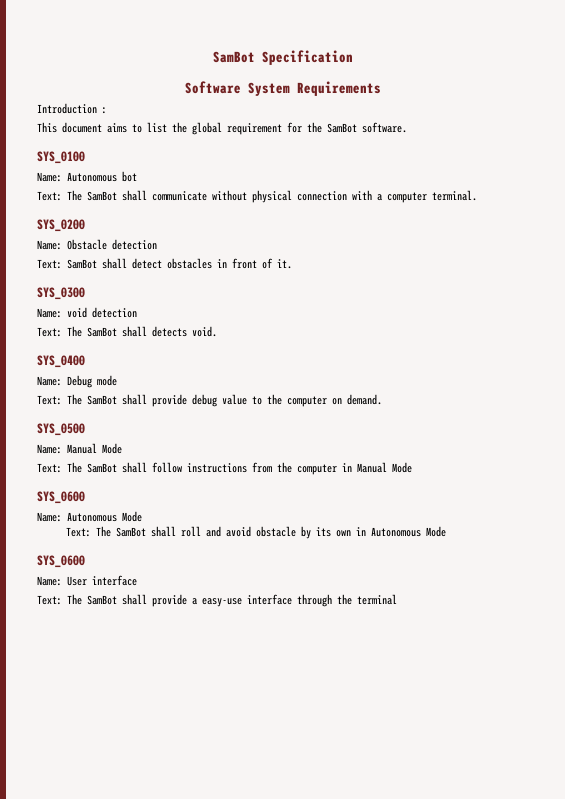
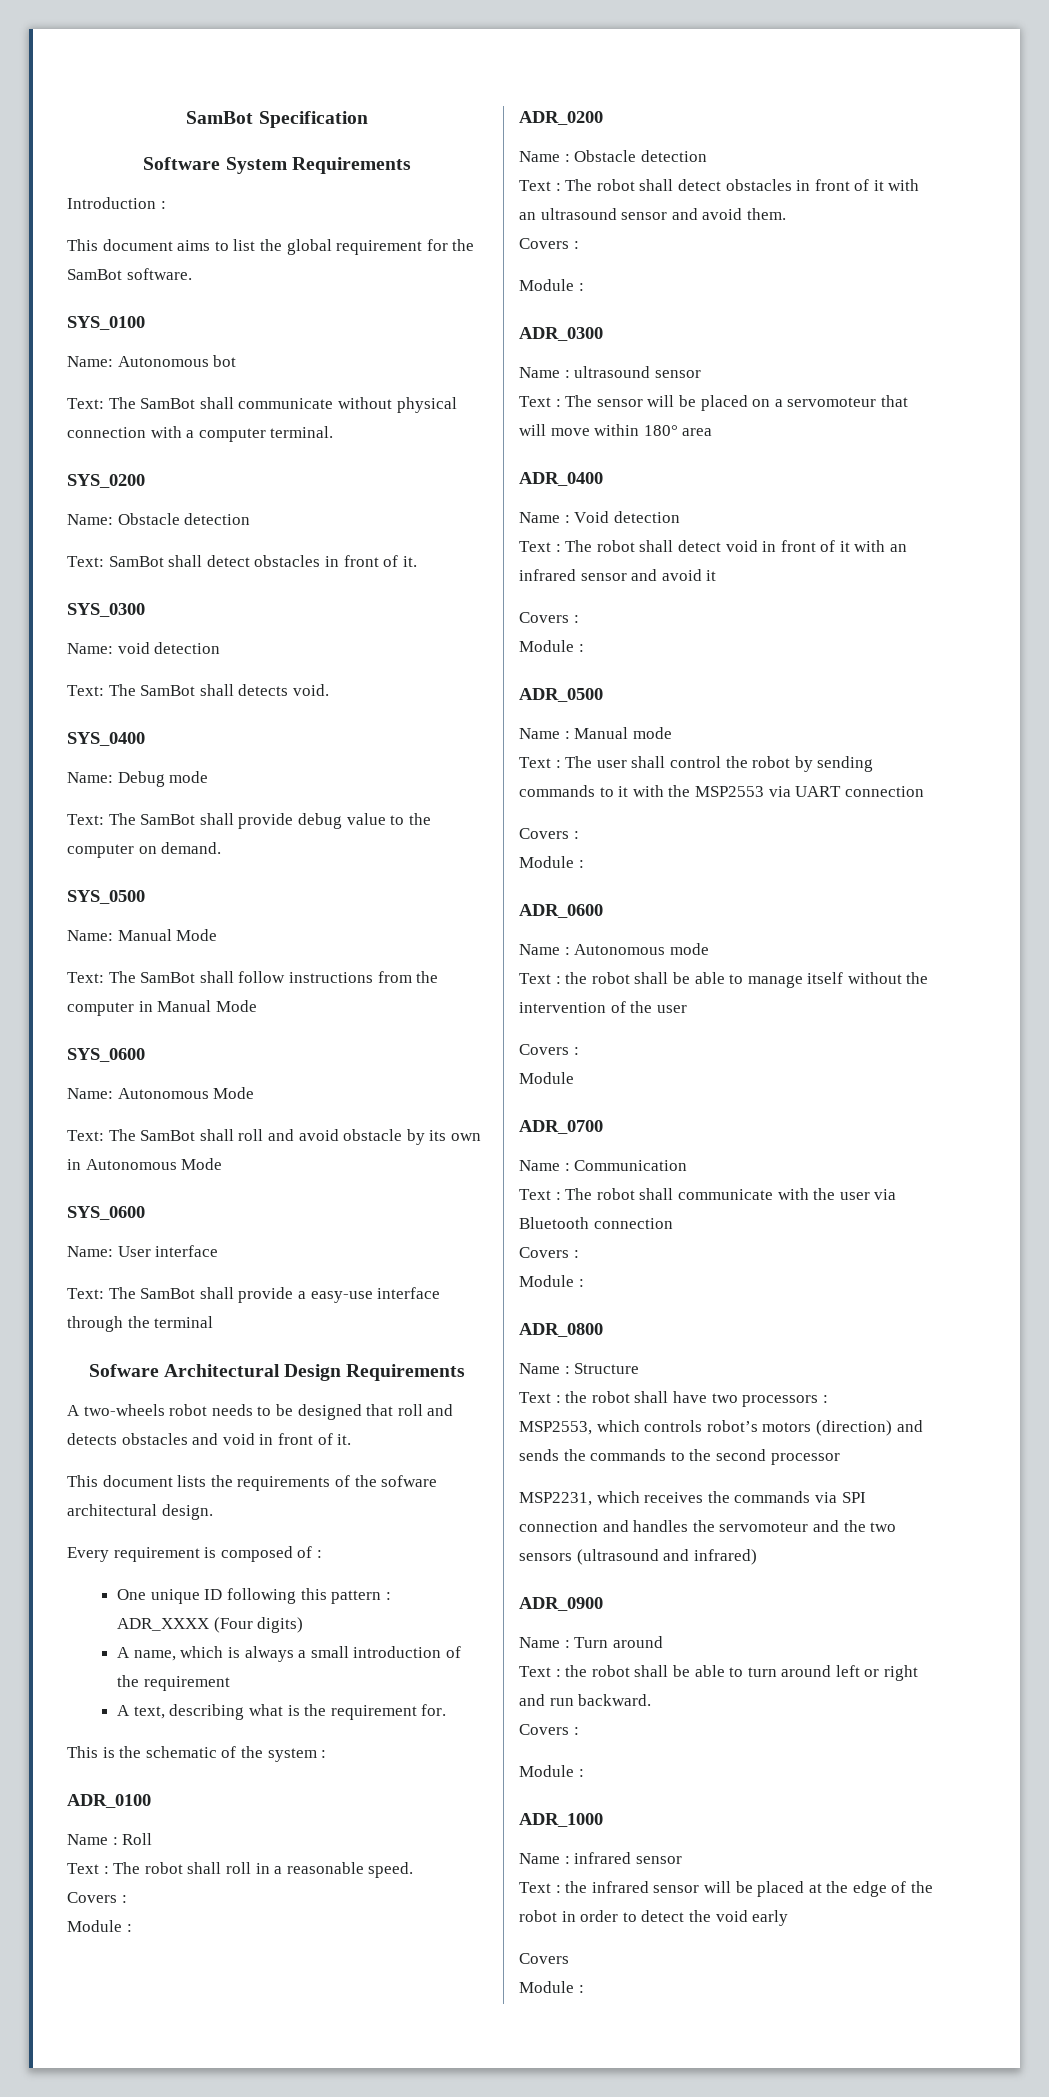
+ Sofware Architectural Design Requirements
+ A two-wheels robot needs to be designed that roll and detects obstacles and void in front of it.
+ This document lists the requirements of the sofware architectural design.
+ Every requirement is composed of :
+ One unique ID following this pattern : ADR_XXXX (Four digits)
+ A name, which is always a small introduction of the requirement
+ A text, describing what is the requirement for.
+ This is the schematic of the system :
+ ADR_0100
+ Name : Roll
+ Text : The robot shall roll in a reasonable speed.
+ Covers :
+ Module :
+ ADR_0200
+ Name : Obstacle detection
+ Text : The robot shall detect obstacles in front of it with an ultrasound sensor and avoid them.
+ Covers :
+ Module :
+ ADR_0300
+ Name : ultrasound sensor
+ Text : The sensor will be placed on a servomoteur that will move within 180° area
+ ADR_0400
+ Name : Void detection
+ Text : The robot shall detect void in front of it with an infrared sensor and avoid it
+ Covers :
+ Module :
+ ADR_0500
+ Name : Manual mode
+ Text : The user shall control the robot by sending commands to it with the MSP2553 via UART connection
+ Covers :
+ Module :
+ ADR_0600
+ Name : Autonomous mode
+ Text : the robot shall be able to manage itself without the intervention of the user
+ Covers :
+ Module
+ ADR_0700
+ Name : Communication
+ Text : The robot shall communicate with the user via Bluetooth connection
+ Covers :
+ Module :
+ ADR_0800
+ Name : Structure
+ Text : the robot shall have two processors :
+ MSP2553, which controls robot’s motors (direction) and sends the commands to the second processor
+ MSP2231, which receives the commands via SPI connection and handles the servomoteur and the two sensors (ultrasound and infrared)
+ ADR_0900
+ Name : Turn around
+ Text : the robot shall be able to turn around left or right and run backward.
+ Covers :
+ Module :
+ ADR_1000
+ Name : infrared sensor
+ Text : the infrared sensor will be placed at the edge of the robot in order to detect the void early
+ Covers
+ Module :

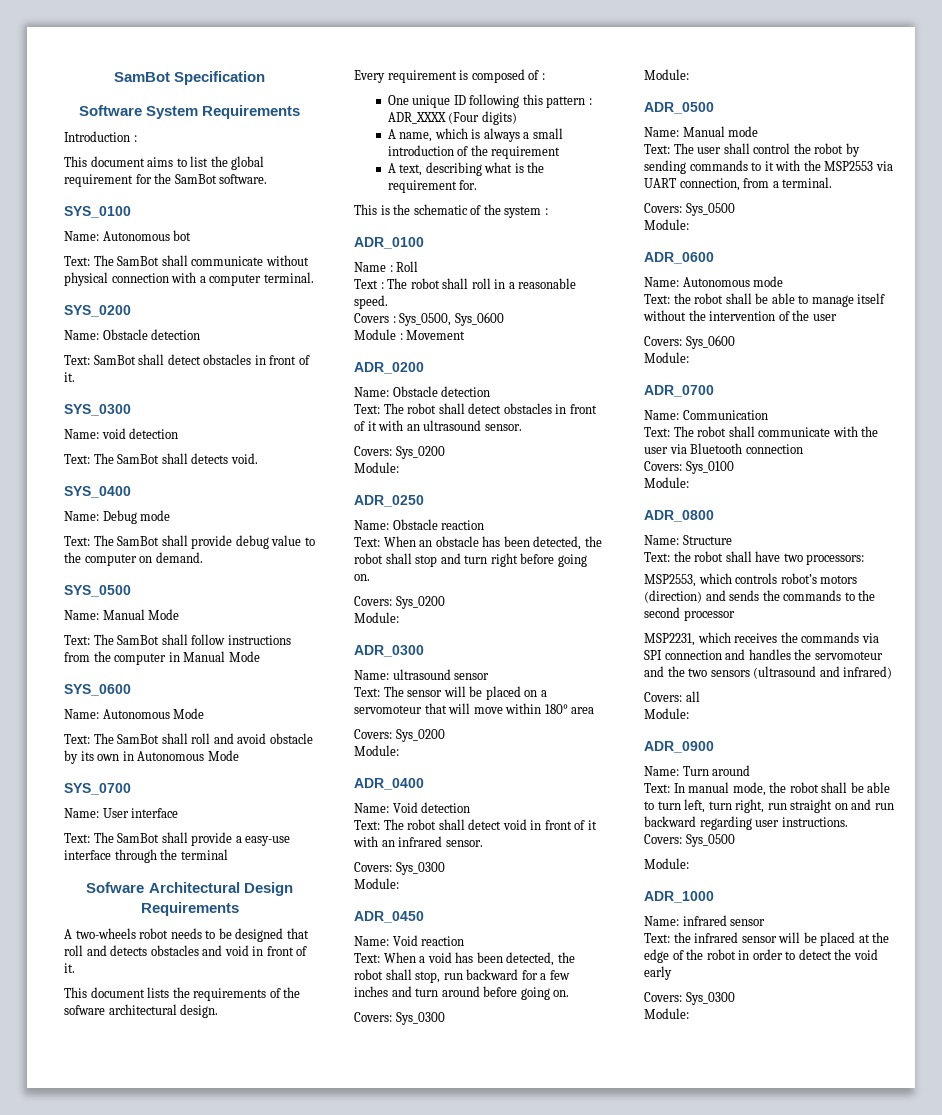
  Text: The SamBot shall roll and avoid obstacle by its own in Autonomous Mode
- SYS_0600
+ SYS_0700
  Text : The robot shall roll in a reasonable speed.
- Covers :
- Module :
+ Covers : Sys_0500, Sys_0600
+ Module : Movement
  ADR_0200
- Name : Obstacle detection
- Text : The robot shall detect obstacles in front of it with an ultrasound sensor and avoid them.
- Covers :
- Module :
+ Name: Obstacle detection
+ Text: The robot shall detect obstacles in front of it with an ultrasound sensor.
+ Covers: Sys_0200
+ Module:
+ ADR_0250
+ Name: Obstacle reaction
+ Text: When an obstacle has been detected, the robot shall stop and turn right before going on.
+ Covers: Sys_0200
+ Module:
- Name : ultrasound sensor
+ Name: ultrasound sensor
- Text : The sensor will be placed on a servomoteur that will move within 180° area
+ Text: The sensor will be placed on a servomoteur that will move within 180° area
+ Covers: Sys_0200
+ Module:
- Name : Void detection
+ Name: Void detection
- Text : The robot shall detect void in front of it with an infrared sensor and avoid it
- Covers :
- Module :
+ Text: The robot shall detect void in front of it with an infrared sensor.
+ Covers: Sys_0300
+ Module:
+ ADR_0450
+ Name: Void reaction
+ Text: When a void has been detected, the robot shall stop, run backward for a few inches and turn around before going on.
+ Covers: Sys_0300
+ Module:
- Name : Manual mode
+ Name: Manual mode
- Text : The user shall control the robot by sending commands to it with the MSP2553 via UART connection
- Covers :
- Module :
+ Text: The user shall control the robot by sending commands to it with the MSP2553 via UART connection, from a terminal.
+ Covers: Sys_0500
+ Module:
- Name : Autonomous mode
+ Name: Autonomous mode
- Text : the robot shall be able to manage itself without the intervention of the user
- Covers :
- Module
+ Text: the robot shall be able to manage itself without the intervention of the user
+ Covers: Sys_0600
+ Module:
- Name : Communication
+ Name: Communication
- Text : The robot shall communicate with the user via Bluetooth connection
- Covers :
- Module :
+ Text: The robot shall communicate with the user via Bluetooth connection
+ Covers: Sys_0100
+ Module:
- Name : Structure
+ Name: Structure
- Text : the robot shall have two processors :
+ Text: the robot shall have two processors:
+ Covers: all
+ Module:
- Name : Turn around
+ Name: Turn around
- Text : the robot shall be able to turn around left or right and run backward.
- Covers :
- Module :
+ Text: In manual mode, the robot shall be able to turn left, turn right, run straight on and run backward regarding user instructions.
+ Covers: Sys_0500
+ Module:
- Name : infrared sensor
+ Name: infrared sensor
- Text : the infrared sensor will be placed at the edge of the robot in order to detect the void early
- Covers
- Module :
+ Text: the infrared sensor will be placed at the edge of the robot in order to detect the void early
+ Covers: Sys_0300
+ Module:

